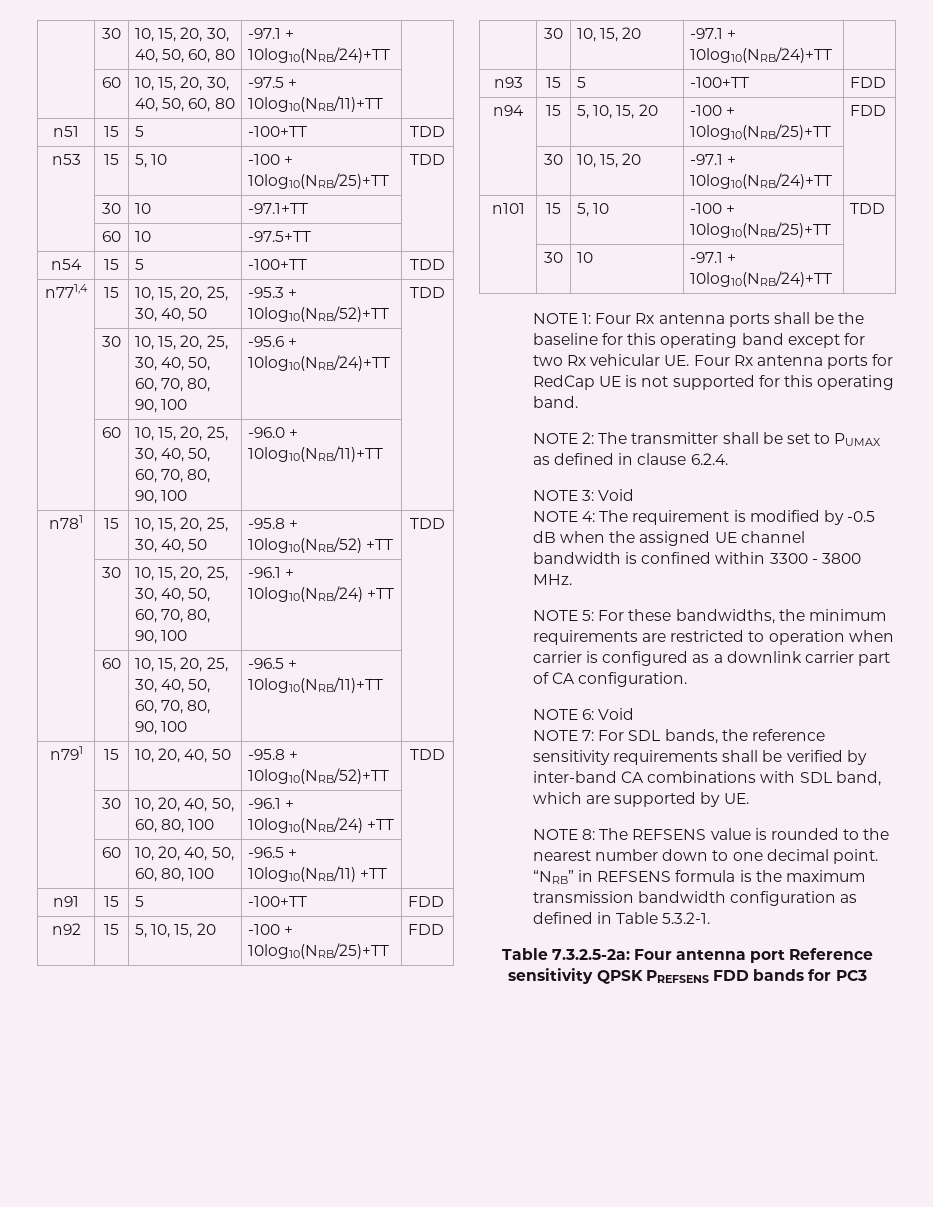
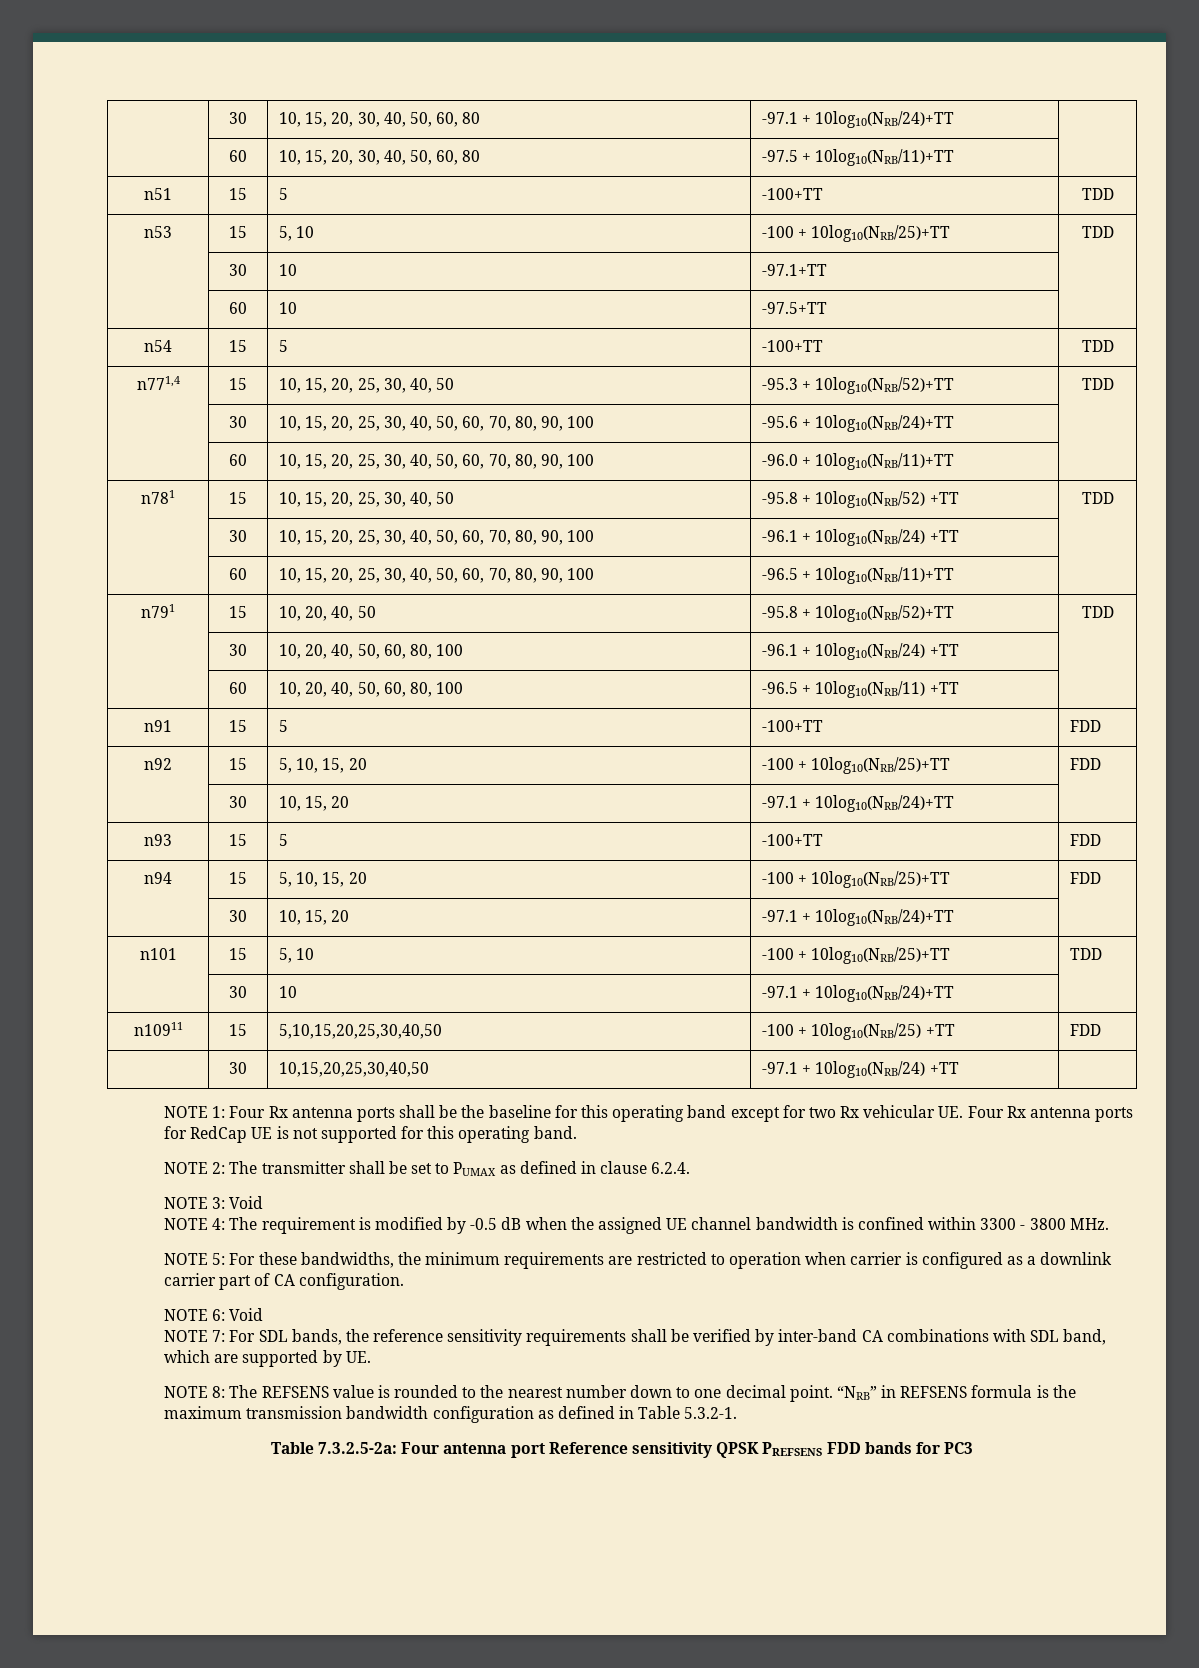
+ n10911 | 15 | 5,10,15,20,25,30,40,50 | -100 + 10log10(NRB/25) +TT | FDD
+ | 30 | 10,15,20,25,30,40,50 | -97.1 + 10log10(NRB/24) +TT |

